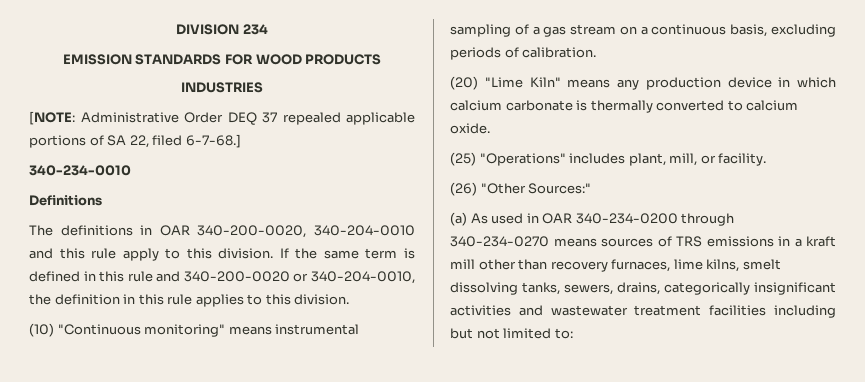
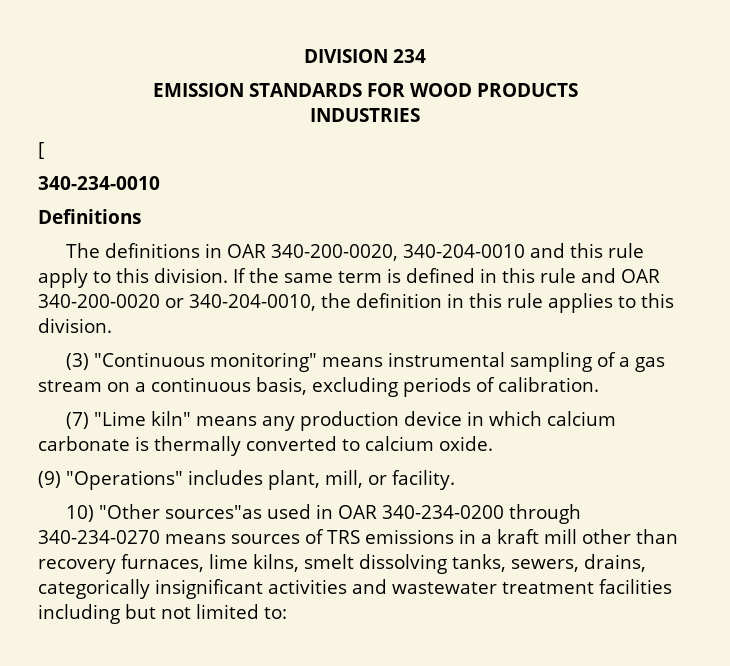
- [NOTE: Administrative Order DEQ 37 repealed applicable portions of SA 22, filed 6-7-68.]
+ [
- If the same term is defined in this rule and 340-200-0020 or 340-204-0010, the definition in this rule applies to this division.
+ If the same term is defined in this rule and OAR 340-200-0020 or 340-204-0010, the definition in this rule applies to this division.
- (10) "Continuous monitoring" means instrumental sampling of a gas stream on a continuous basis, excluding periods of calibration.
+ (3) "Continuous monitoring" means instrumental sampling of a gas stream on a continuous basis, excluding periods of calibration.
- (20) "Lime Kiln" means any production device in which calcium carbonate is thermally converted to calcium oxide.
+ (7) "Lime kiln" means any production device in which calcium carbonate is thermally converted to calcium oxide.
- (25) "Operations" includes plant, mill, or facility.
+ (9) "Operations" includes plant, mill, or facility.
- (26) "Other Sources:"
- (a) As used in OAR 340-234-0200 through 340-234-0270 means sources of TRS emissions in a kraft mill other than recovery furnaces, lime kilns, smelt dissolving tanks, sewers, drains, categorically insignificant activities and wastewater treatment facilities including but not limited to:
+ 10) "Other sources"as used in OAR 340-234-0200 through 340-234-0270 means sources of TRS emissions in a kraft mill other than recovery furnaces, lime kilns, smelt dissolving tanks, sewers, drains, categorically insignificant activities and wastewater treatment facilities including but not limited to:

